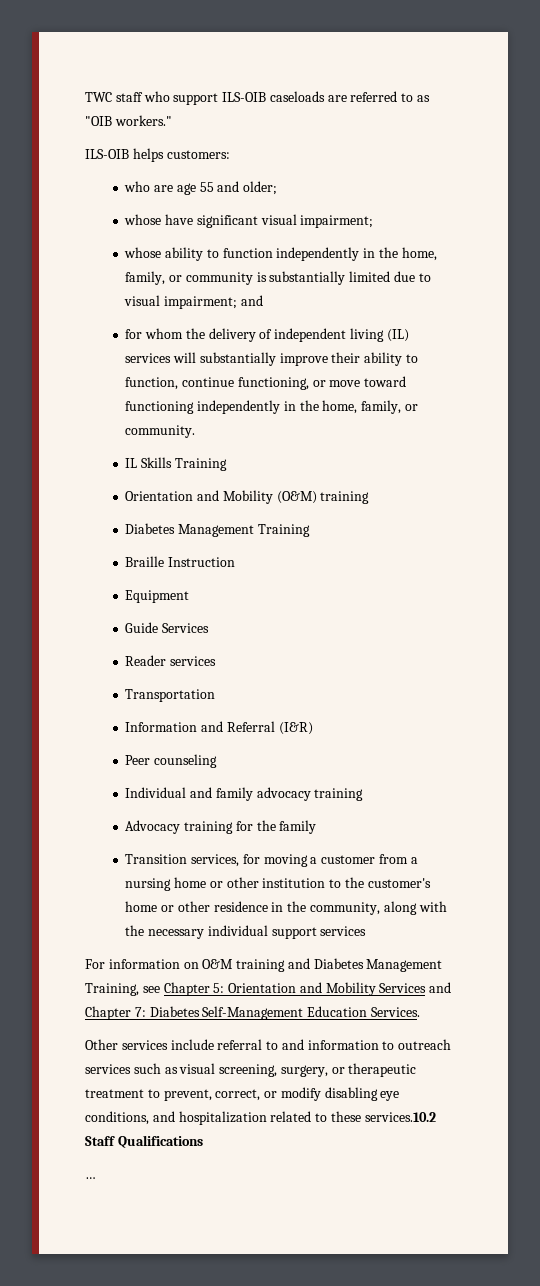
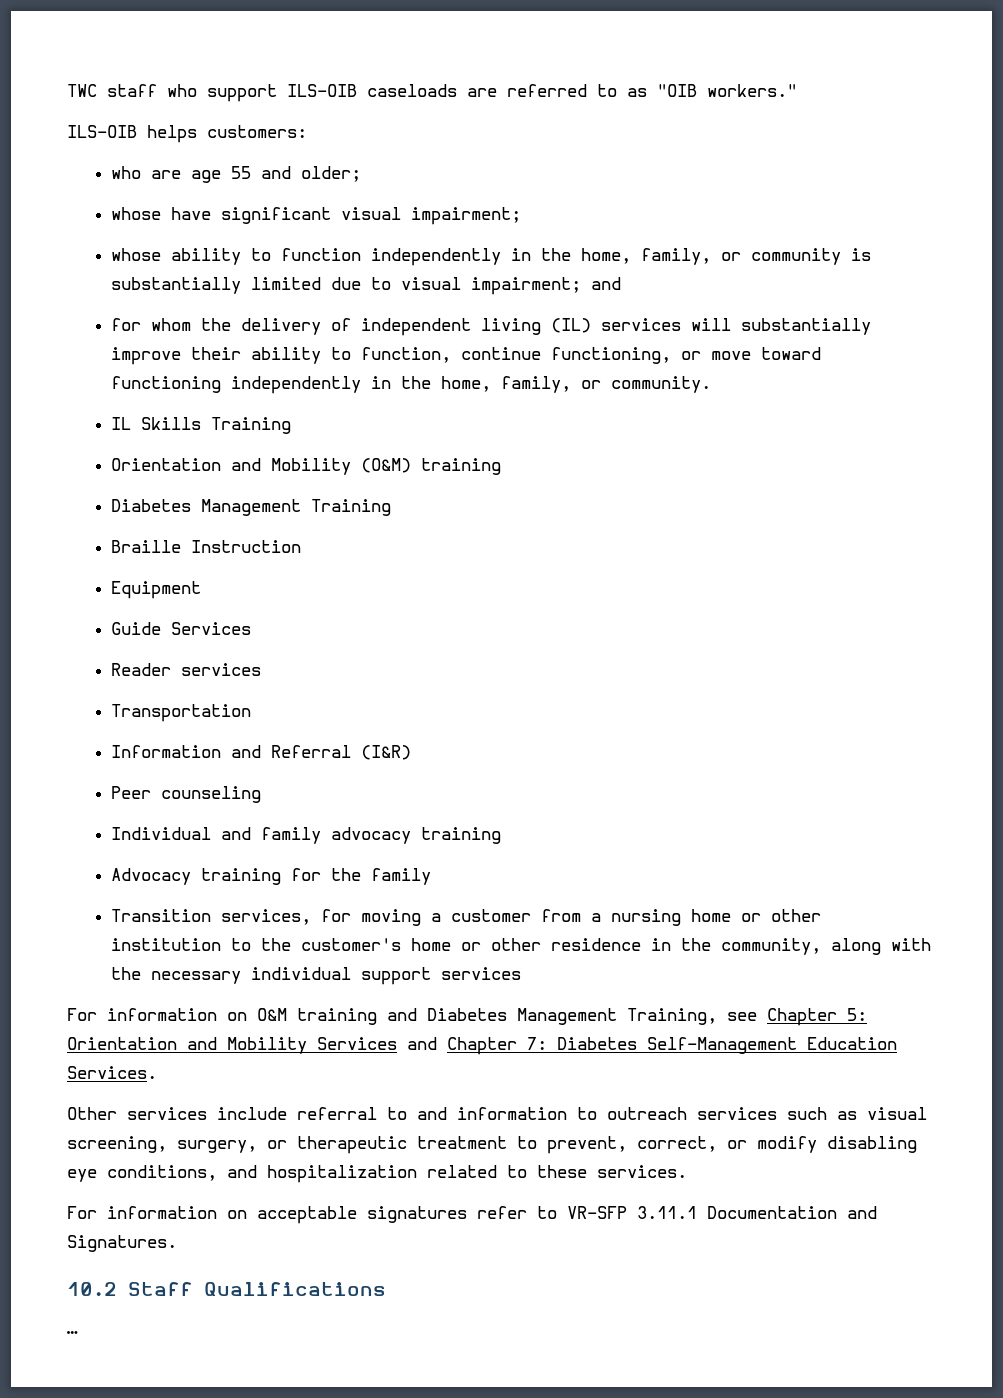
- Other services include referral to and information to outreach services such as visual screening, surgery, or therapeutic treatment to prevent, correct, or modify disabling eye conditions, and hospitalization related to these services.10.2 Staff Qualifications
+ Other services include referral to and information to outreach services such as visual screening, surgery, or therapeutic treatment to prevent, correct, or modify disabling eye conditions, and hospitalization related to these services.
+ For information on acceptable signatures refer to VR-SFP 3.11.1 Documentation and Signatures.
+ 10.2 Staff Qualifications

